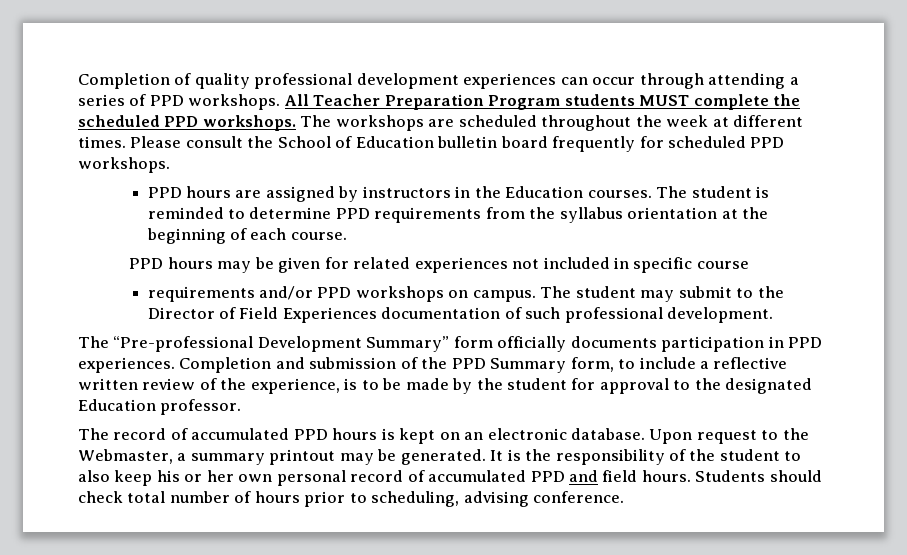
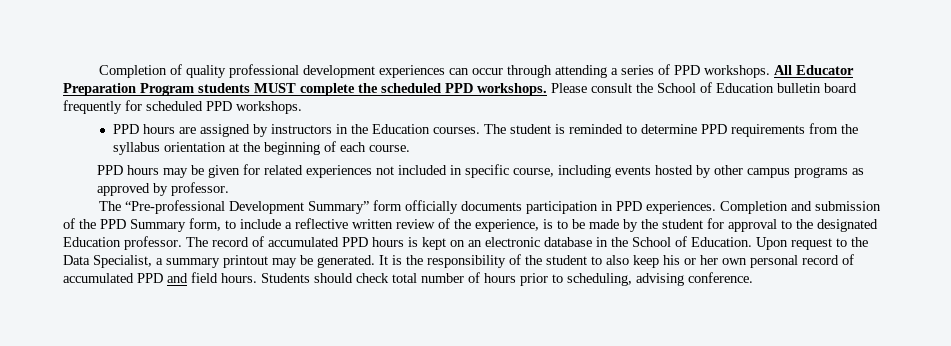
- All Teacher Preparation Program students MUST complete the scheduled PPD workshops.
+ All Educator Preparation Program students MUST complete the scheduled PPD workshops.
- The workshops are scheduled throughout the week at different times.
- PPD hours may be given for related experiences not included in specific course
- requirements and/or PPD workshops on campus. The student may submit to the Director of Field Experiences documentation of such professional development.
+ PPD hours may be given for related experiences not included in specific course, including events hosted by other campus programs as approved by professor.
- Completion and submission of the PPD Summary form, to include a reflective written review of the experience, is to be made by the student for approval to the designated Education professor.
- The record of accumulated PPD hours is kept on an electronic database.
+ Completion and submission of the PPD Summary form, to include a reflective written review of the experience, is to be made by the student for approval to the designated Education professor. The record of accumulated PPD hours is kept on an electronic database in the School of Education.
- Upon request to the Webmaster, a summary printout may be generated.
+ Upon request to the Data Specialist, a summary printout may be generated.

